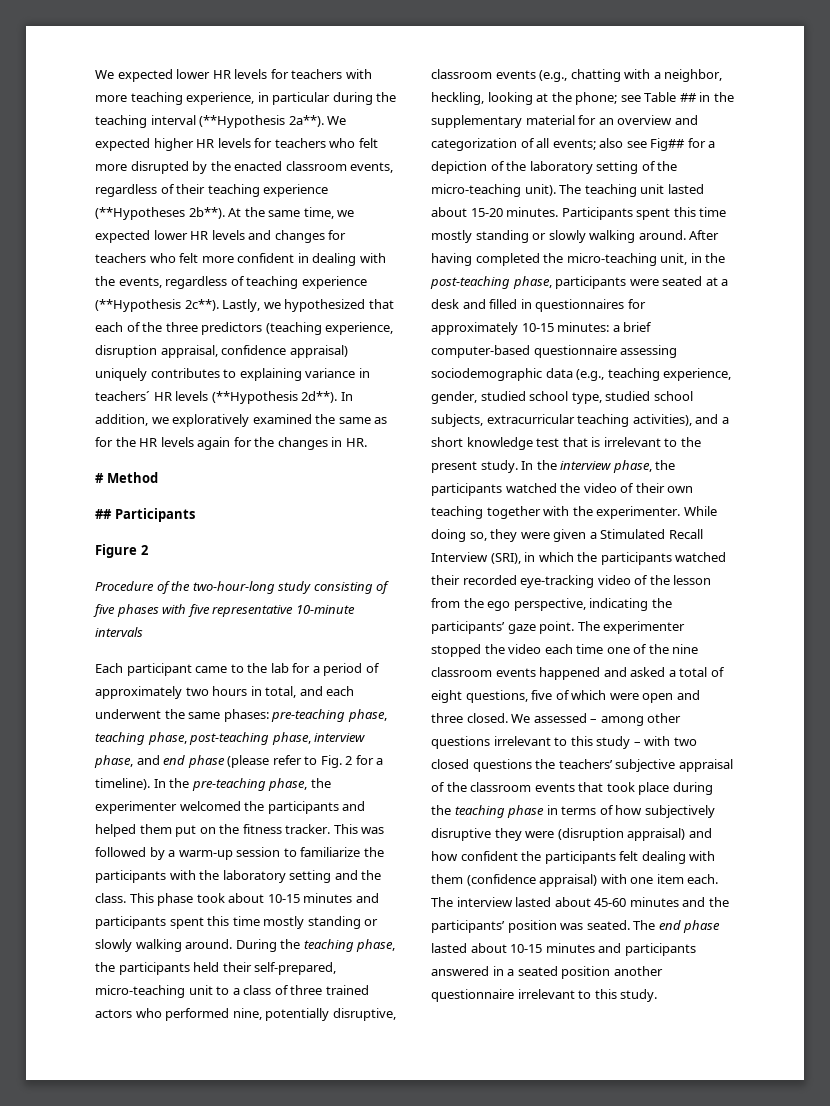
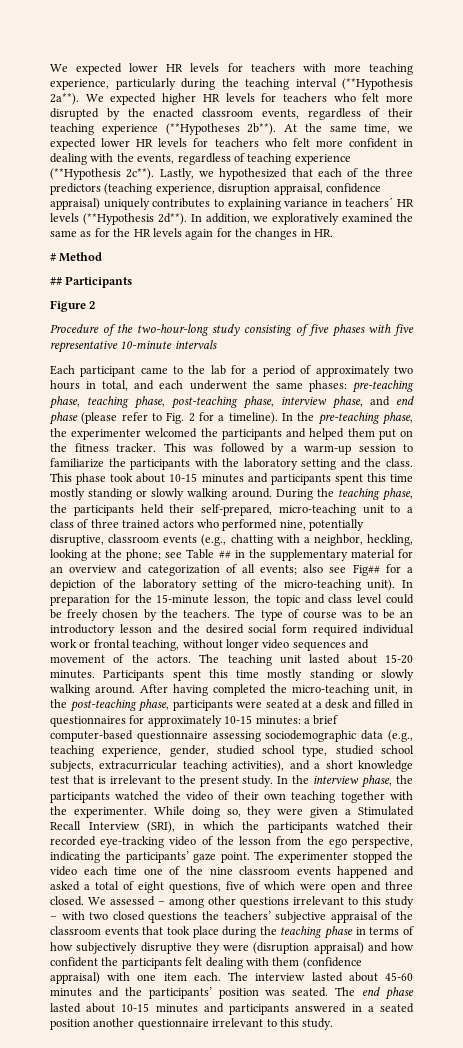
- We expected lower HR levels for teachers with more teaching experience, in particular during the teaching interval (**Hypothesis 2a**).
+ We expected lower HR levels for teachers with more teaching experience, particularly during the teaching interval (**Hypothesis 2a**).
- At the same time, we expected lower HR levels and changes for teachers who felt more confident in dealing with the events, regardless of teaching experience (**Hypothesis 2c**).
+ At the same time, we expected lower HR levels for teachers who felt more confident in dealing with the events, regardless of teaching experience (**Hypothesis 2c**).
+ In preparation for the 15-minute lesson, the topic and class level could be freely chosen by the teachers. The type of course was to be an introductory lesson and the desired social form required individual work or frontal teaching, without longer video sequences and movement of the actors.

